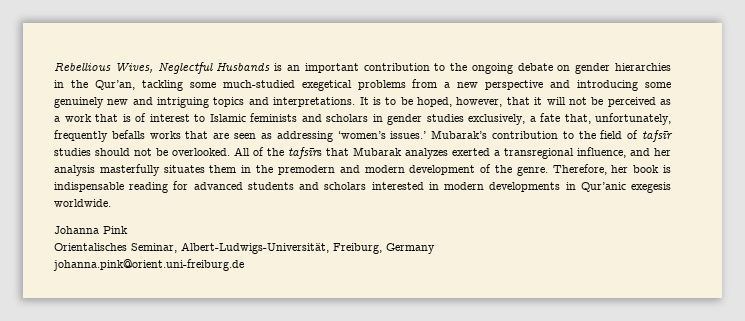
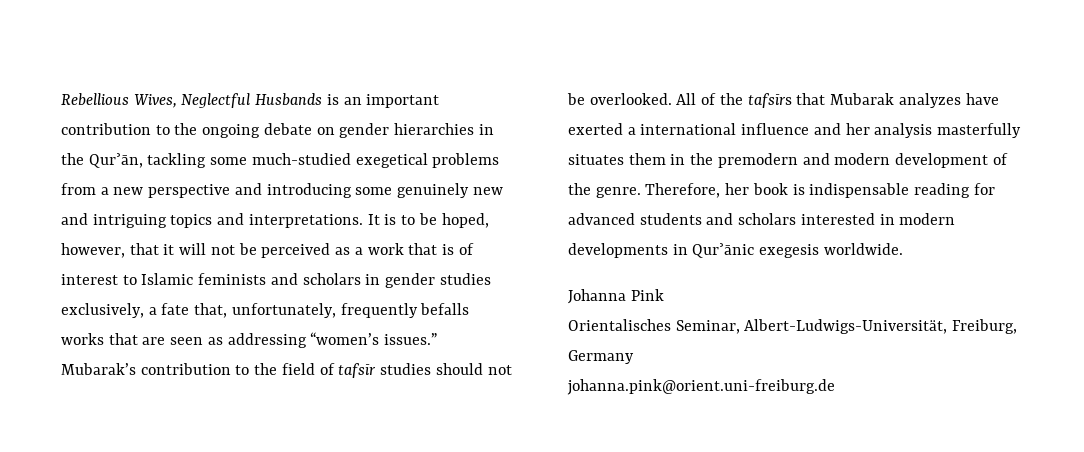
- Rebellious Wives, Neglectful Husbands is an important contribution to the ongoing debate on gender hierarchies in the Qur’an, tackling some much-studied exegetical problems from a new perspective and introducing some genuinely new and intriguing topics and interpretations.
+ Rebellious Wives, Neglectful Husbands is an important contribution to the ongoing debate on gender hierarchies in the Qurʾān, tackling some much-studied exegetical problems from a new perspective and introducing some genuinely new and intriguing topics and interpretations.
- It is to be hoped, however, that it will not be perceived as a work that is of interest to Islamic feminists and scholars in gender studies exclusively, a fate that, unfortunately, frequently befalls works that are seen as addressing ‘women’s issues.’
+ It is to be hoped, however, that it will not be perceived as a work that is of interest to Islamic feminists and scholars in gender studies exclusively, a fate that, unfortunately, frequently befalls works that are seen as addressing “women’s issues.”
- All of the tafsīrs that Mubarak analyzes exerted a transregional influence, and her analysis masterfully situates them in the premodern and modern development of the genre.
+ All of the tafsīrs that Mubarak analyzes have exerted a international influence and her analysis masterfully situates them in the premodern and modern development of the genre.
- Therefore, her book is indispensable reading for advanced students and scholars interested in modern developments in Qur’anic exegesis worldwide.
+ Therefore, her book is indispensable reading for advanced students and scholars interested in modern developments in Qurʾānic exegesis worldwide.

